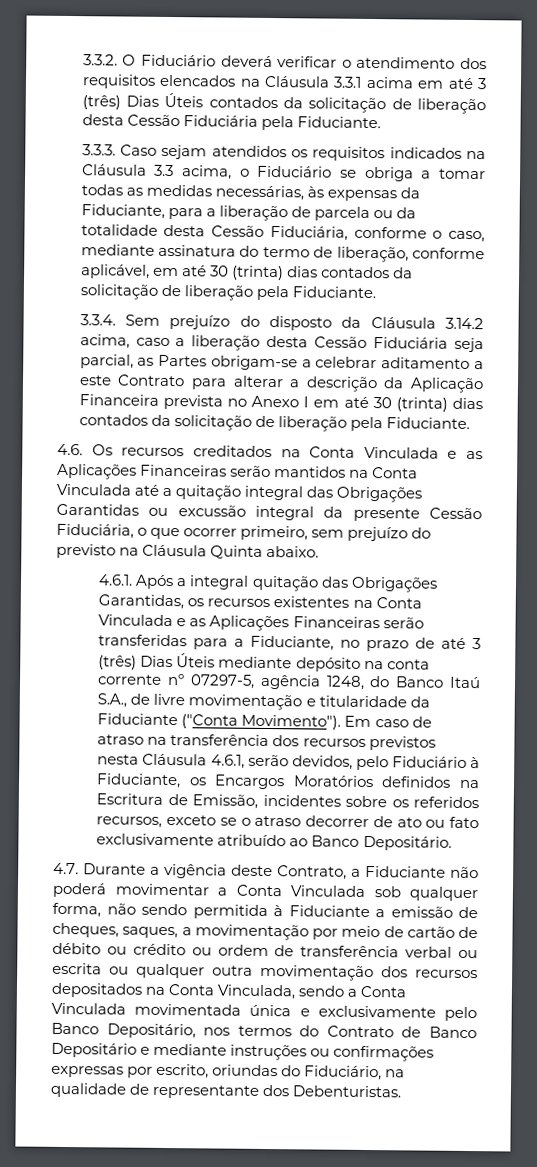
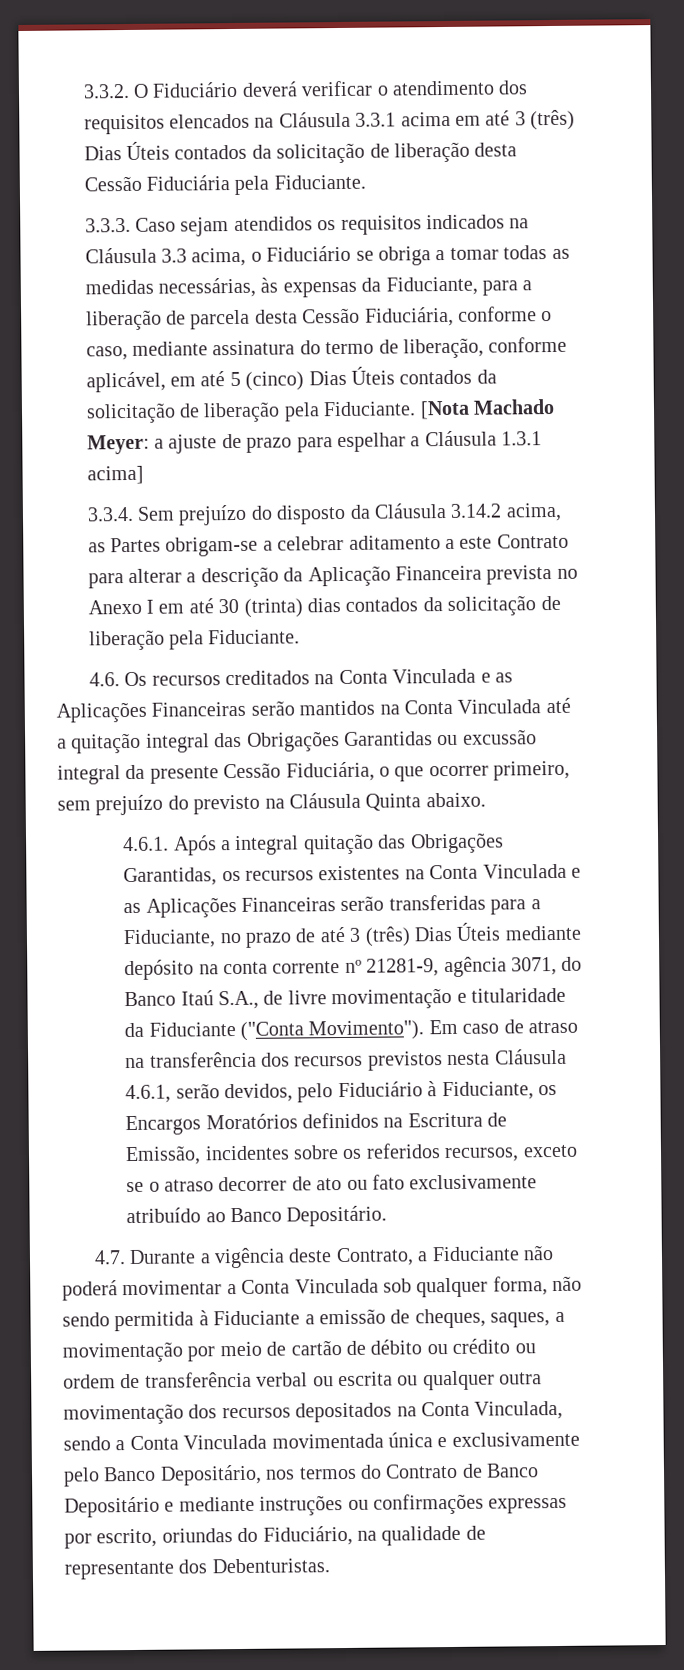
- 3.3.3. Caso sejam atendidos os requisitos indicados na Cláusula 3.3 acima, o Fiduciário se obriga a tomar todas as medidas necessárias, às expensas da Fiduciante, para a liberação de parcela ou da totalidade desta Cessão Fiduciária, conforme o caso, mediante assinatura do termo de liberação, conforme aplicável, em até 30 (trinta) dias contados da solicitação de liberação pela Fiduciante.
+ 3.3.3. Caso sejam atendidos os requisitos indicados na Cláusula 3.3 acima, o Fiduciário se obriga a tomar todas as medidas necessárias, às expensas da Fiduciante, para a liberação de parcela desta Cessão Fiduciária, conforme o caso, mediante assinatura do termo de liberação, conforme aplicável, em até 5 (cinco) Dias Úteis contados da solicitação de liberação pela Fiduciante. [Nota Machado Meyer: a ajuste de prazo para espelhar a Cláusula 1.3.1 acima]
- 3.3.4. Sem prejuízo do disposto da Cláusula 3.14.2 acima, caso a liberação desta Cessão Fiduciária seja parcial, as Partes obrigam-se a celebrar aditamento a este Contrato para alterar a descrição da Aplicação Financeira prevista no Anexo I em até 30 (trinta) dias contados da solicitação de liberação pela Fiduciante.
+ 3.3.4. Sem prejuízo do disposto da Cláusula 3.14.2 acima, as Partes obrigam-se a celebrar aditamento a este Contrato para alterar a descrição da Aplicação Financeira prevista no Anexo I em até 30 (trinta) dias contados da solicitação de liberação pela Fiduciante.
- 4.6.1. Após a integral quitação das Obrigações Garantidas, os recursos existentes na Conta Vinculada e as Aplicações Financeiras serão transferidas para a Fiduciante, no prazo de até 3 (três) Dias Úteis mediante depósito na conta corrente nº 07297-5, agência 1248, do Banco Itaú S.A., de livre movimentação e titularidade da Fiduciante ("Conta Movimento").
+ 4.6.1. Após a integral quitação das Obrigações Garantidas, os recursos existentes na Conta Vinculada e as Aplicações Financeiras serão transferidas para a Fiduciante, no prazo de até 3 (três) Dias Úteis mediante depósito na conta corrente nº 21281-9, agência 3071, do Banco Itaú S.A., de livre movimentação e titularidade da Fiduciante ("Conta Movimento").

